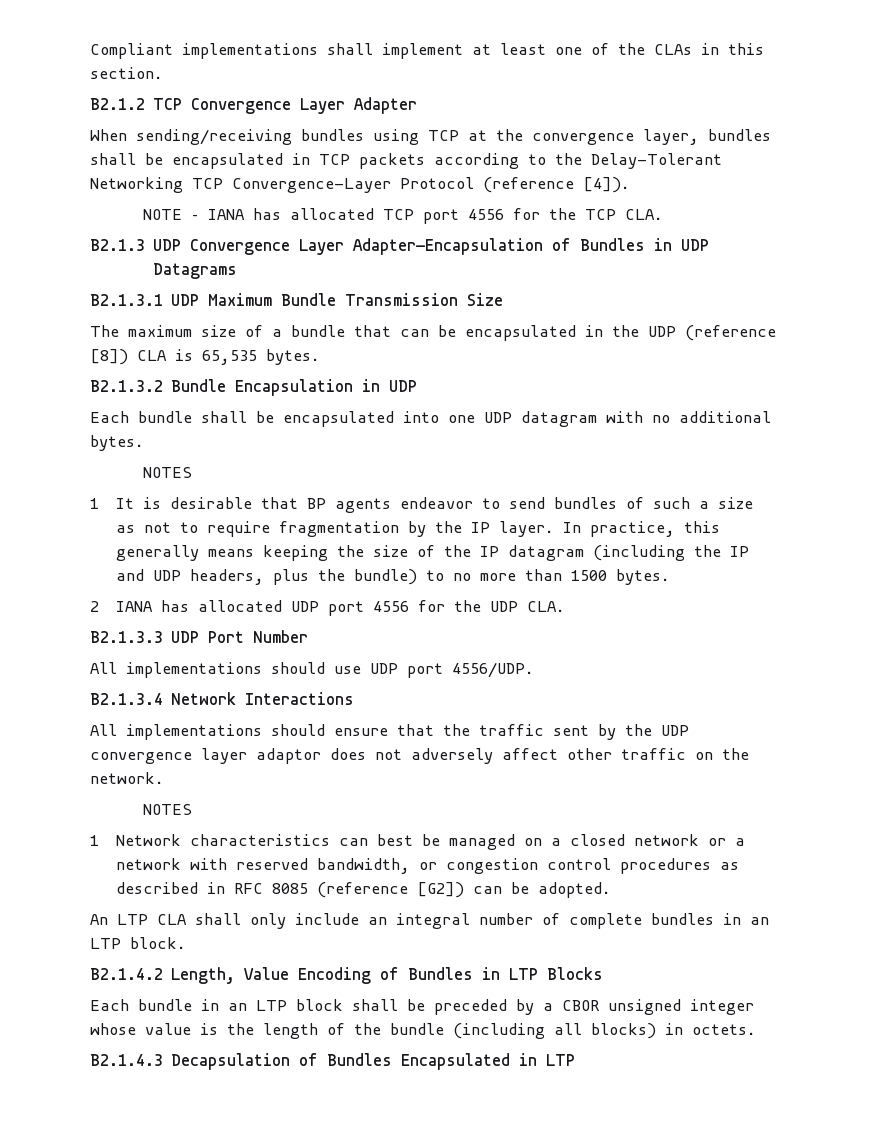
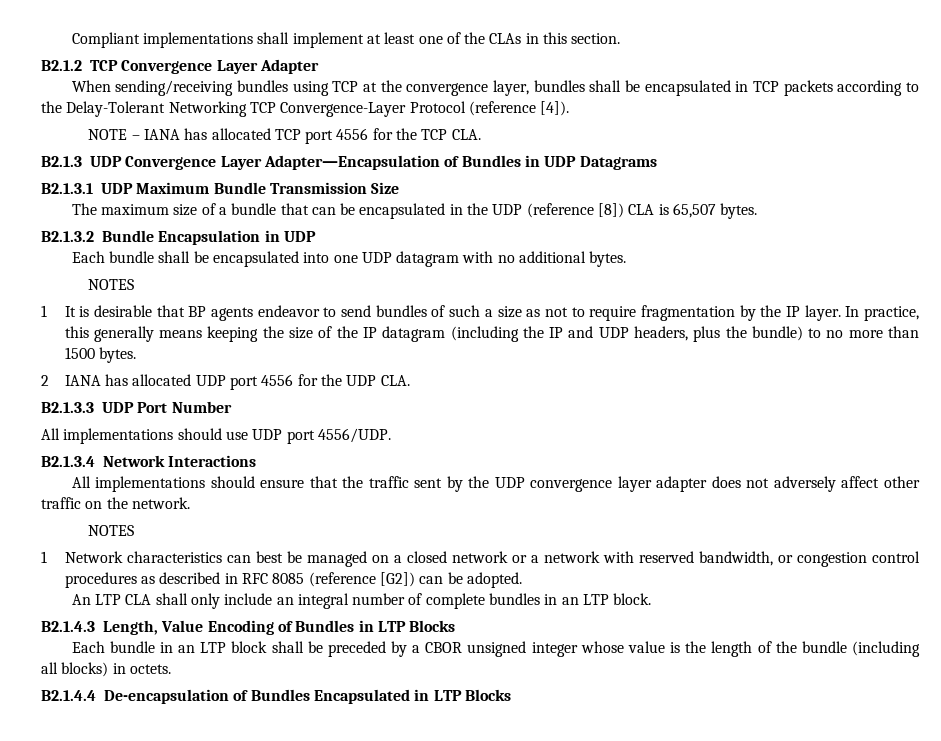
- The maximum size of a bundle that can be encapsulated in the UDP (reference [8]) CLA is 65,535 bytes.
+ The maximum size of a bundle that can be encapsulated in the UDP (reference [8]) CLA is 65,507 bytes.
- All implementations should ensure that the traffic sent by the UDP convergence layer adaptor does not adversely affect other traffic on the network.
+ All implementations should ensure that the traffic sent by the UDP convergence layer adapter does not adversely affect other traffic on the network.
- B2.1.4.2 Length, Value Encoding of Bundles in LTP Blocks
+ B2.1.4.3 Length, Value Encoding of Bundles in LTP Blocks
- B2.1.4.3 Decapsulation of Bundles Encapsulated in LTP
+ B2.1.4.4 De-encapsulation of Bundles Encapsulated in LTP Blocks

